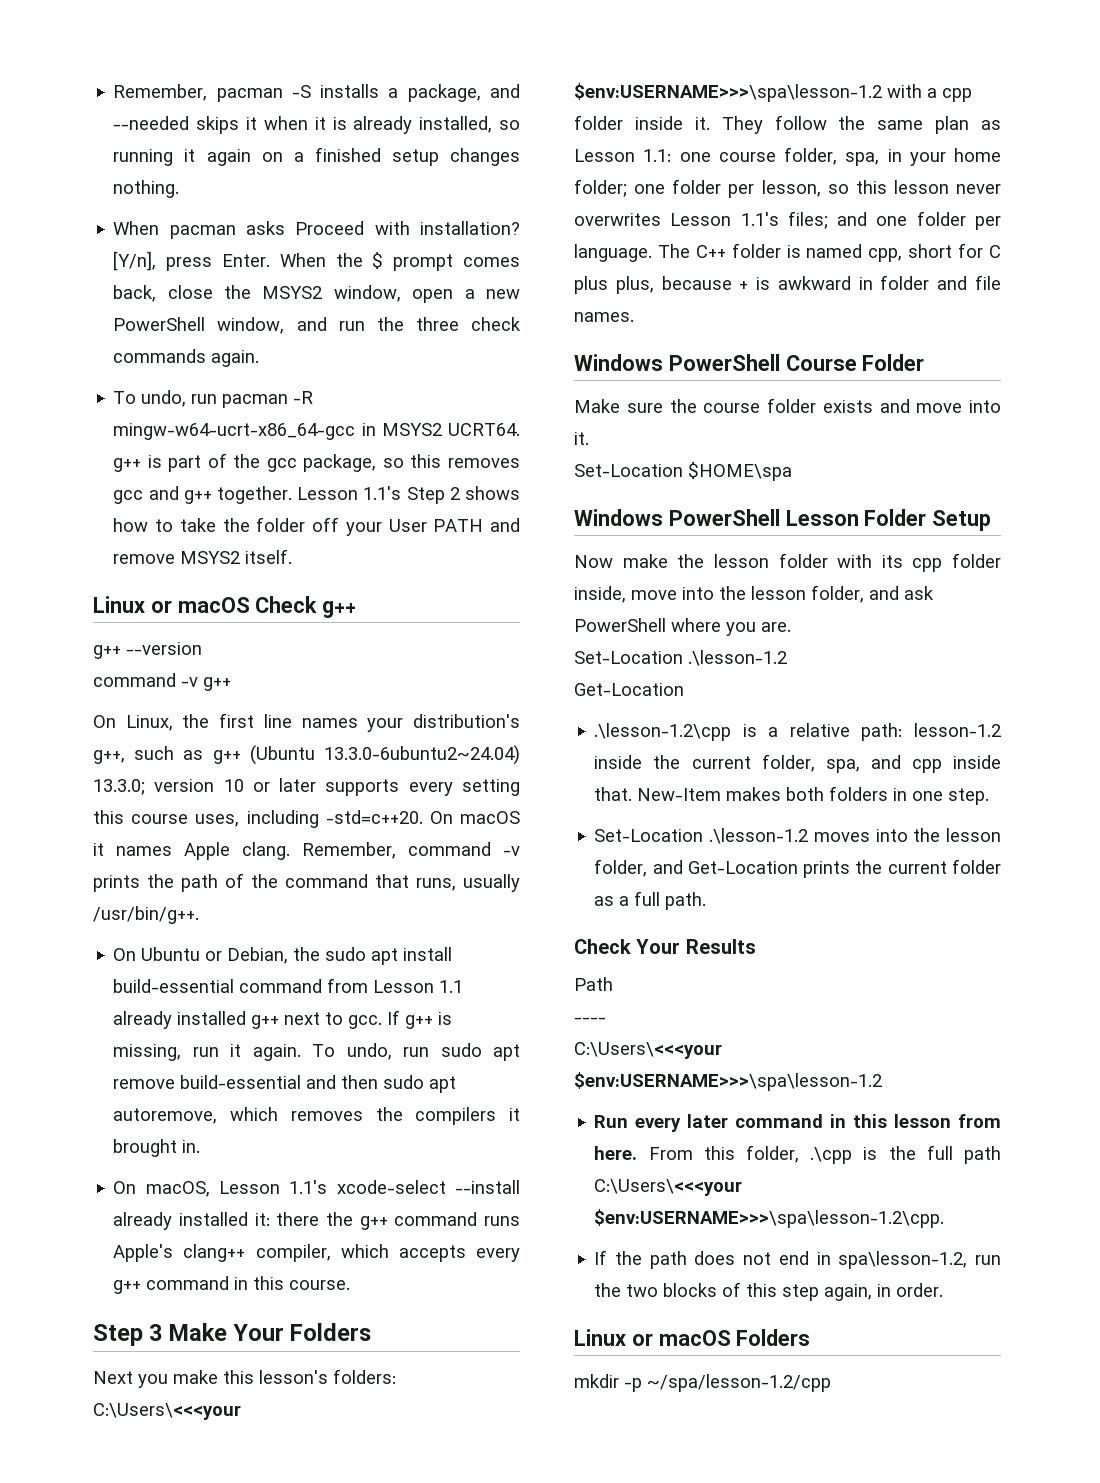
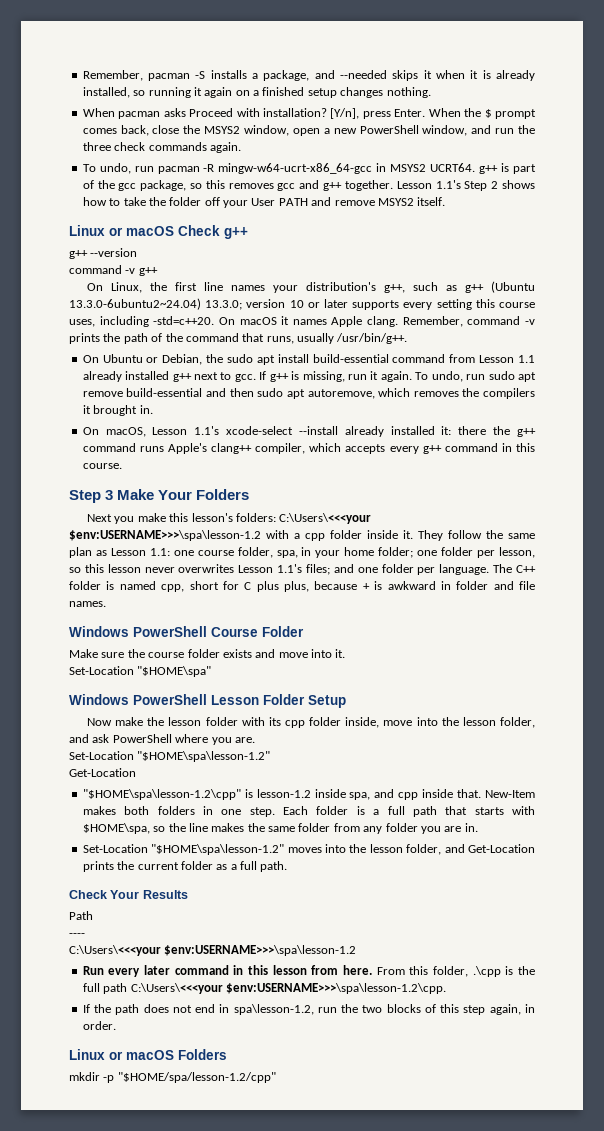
- Set-Location $HOME\spa
+ Set-Location "$HOME\spa"
  Now make the lesson folder with its cpp folder inside, move into the lesson folder, and ask PowerShell where you are.
- Set-Location .\lesson-1.2
+ Set-Location "$HOME\spa\lesson-1.2"
- .\lesson-1.2\cpp is a relative path: lesson-1.2 inside the current folder, spa, and cpp inside that.
+ "$HOME\spa\lesson-1.2\cpp" is lesson-1.2 inside spa, and cpp inside that.
- New-Item makes both folders in one step.
- Set-Location .\lesson-1.2 moves into the lesson folder, and Get-Location prints the current folder as a full path.
+ New-Item makes both folders in one step. Each folder is a full path that starts with $HOME\spa, so the line makes the same folder from any folder you are in.
+ Set-Location "$HOME\spa\lesson-1.2" moves into the lesson folder, and Get-Location prints the current folder as a full path.
- mkdir -p ~/spa/lesson-1.2/cpp
+ mkdir -p "$HOME/spa/lesson-1.2/cpp"

